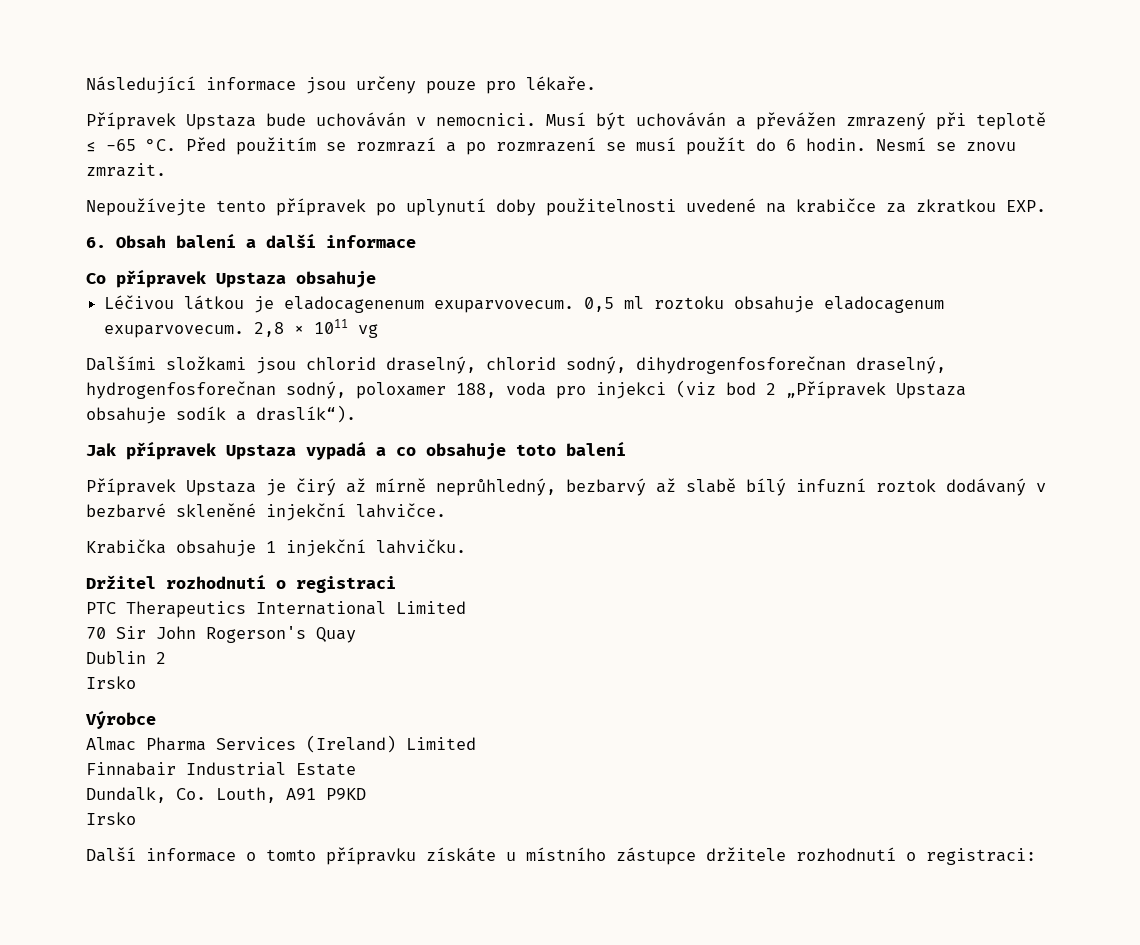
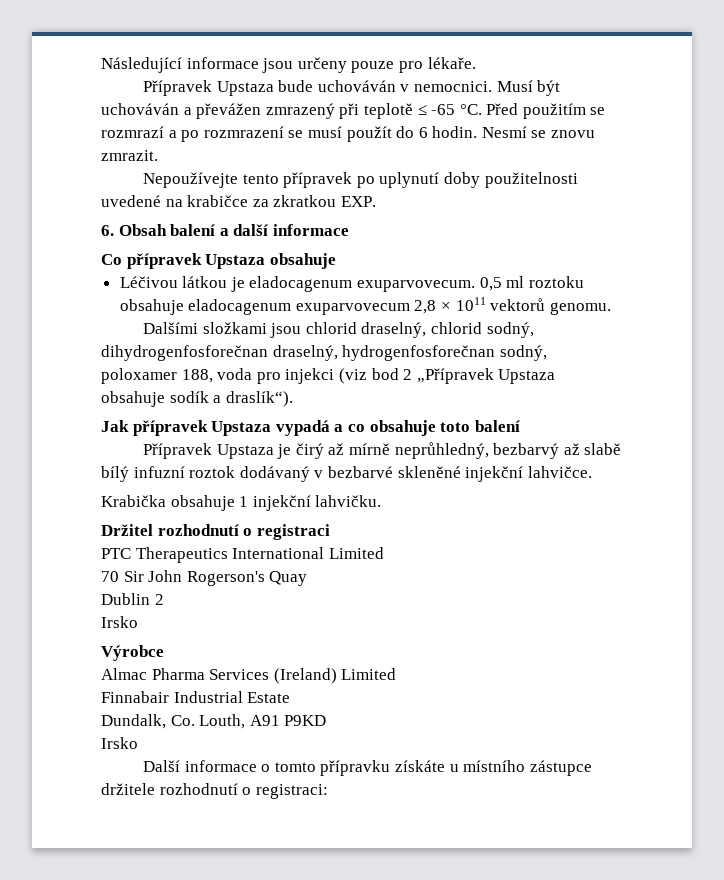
- Léčivou látkou je eladocagenenum exuparvovecum.
+ Léčivou látkou je eladocagenum exuparvovecum.
- 0,5 ml roztoku obsahuje eladocagenum exuparvovecum. 2,8 × 1011 vg
+ 0,5 ml roztoku obsahuje eladocagenum exuparvovecum 2,8 × 1011 vektorů genomu.

